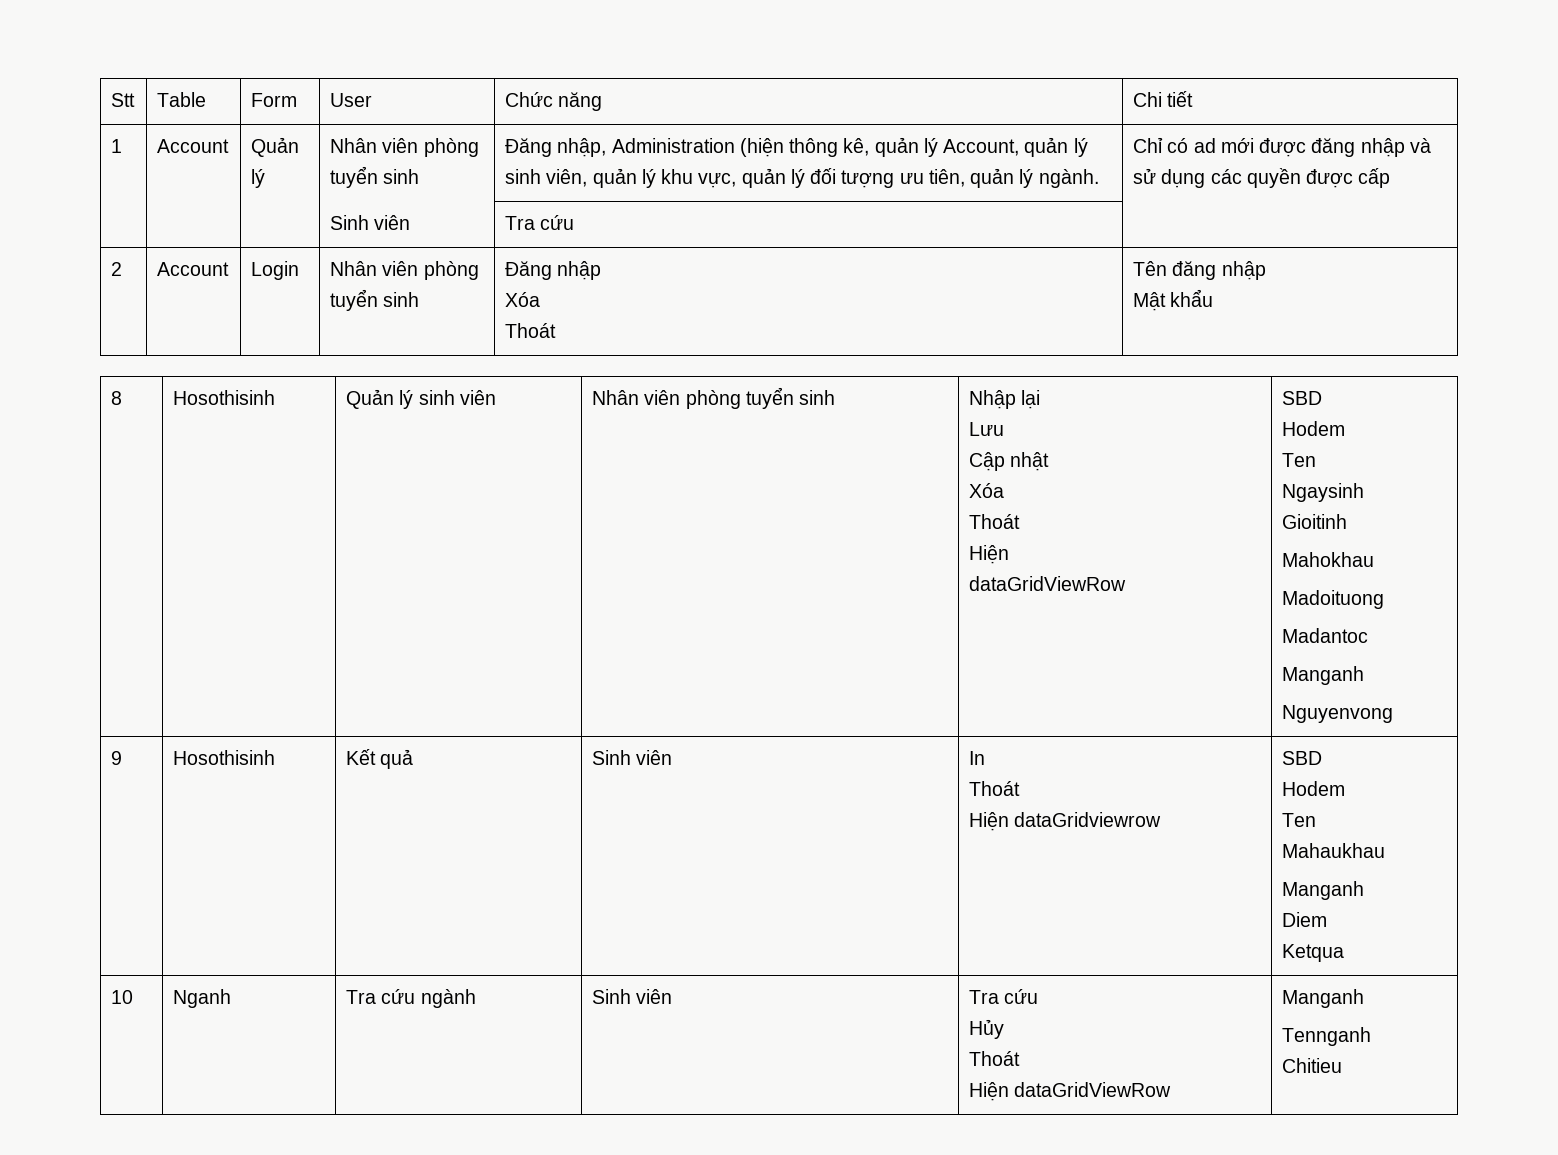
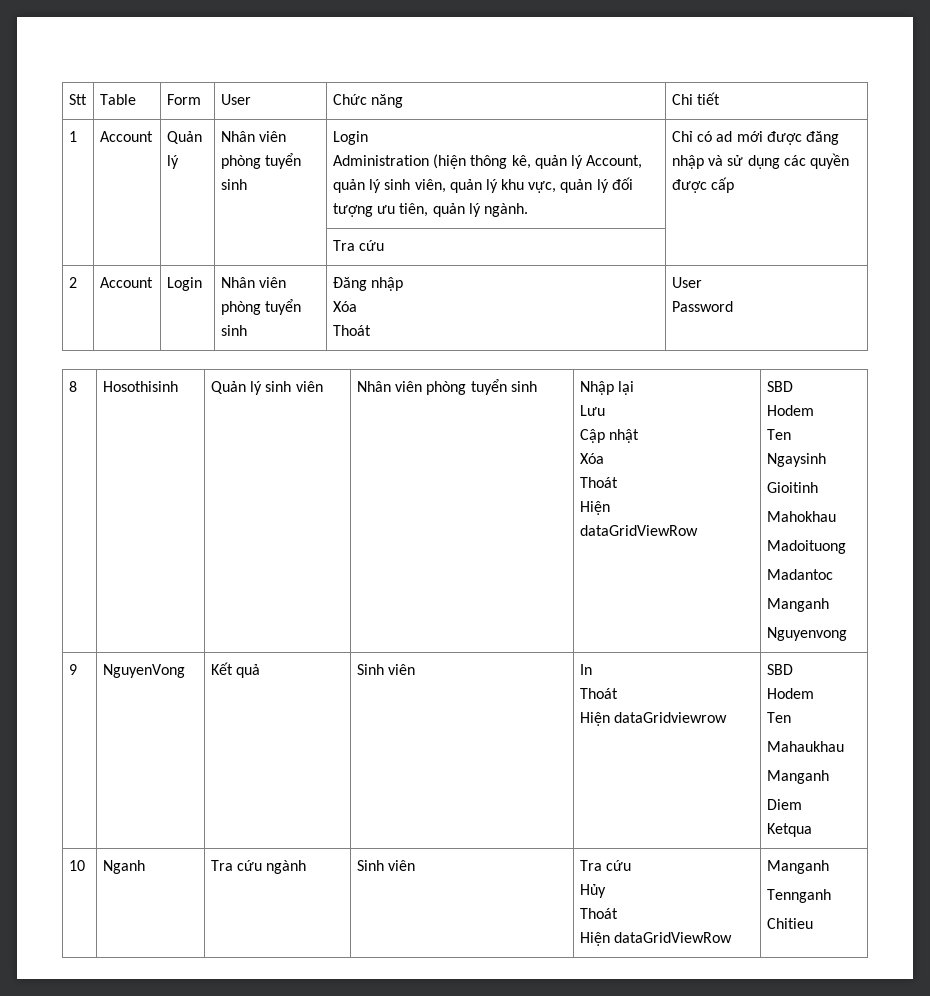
- Nhân viên phòng tuyển sinh | Đăng nhập, Administration (hiện thông kê, quản lý Account, quản lý sinh viên, quản lý khu vực, quản lý đối tượng ưu tiên, quản lý ngành.
+ Nhân viên phòng tuyển sinh | Login
+ Administration (hiện thông kê, quản lý Account, quản lý sinh viên, quản lý khu vực, quản lý đối tượng ưu tiên, quản lý ngành.
- | | | Sinh viên | Tra cứu |
+ | | | | Tra cứu |
  2 | Account | Login | Nhân viên phòng tuyển sinh | Đăng nhập
  Xóa
- Thoát | Tên đăng nhập
- Mật khẩu
+ Thoát | User
+ Password
- 9 | Hosothisinh | Kết quả | Sinh viên | In
+ 9 | NguyenVong | Kết quả | Sinh viên | In

